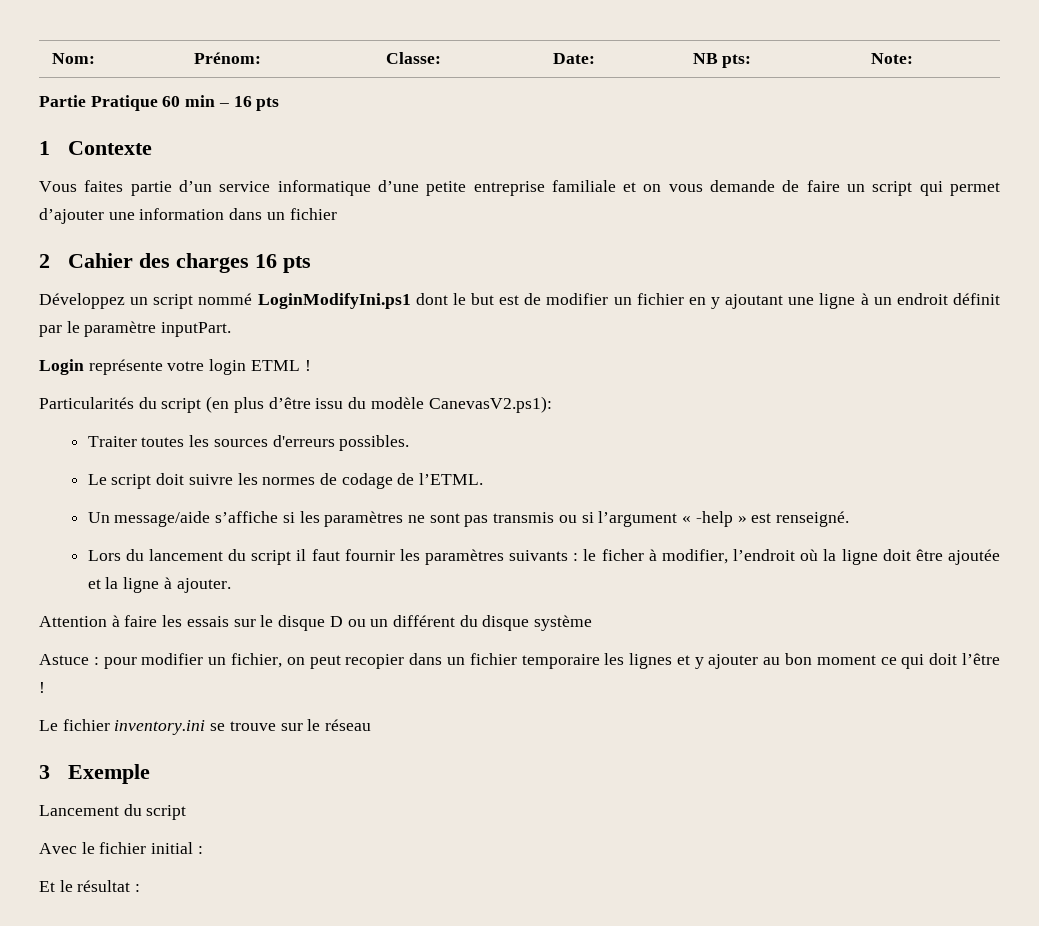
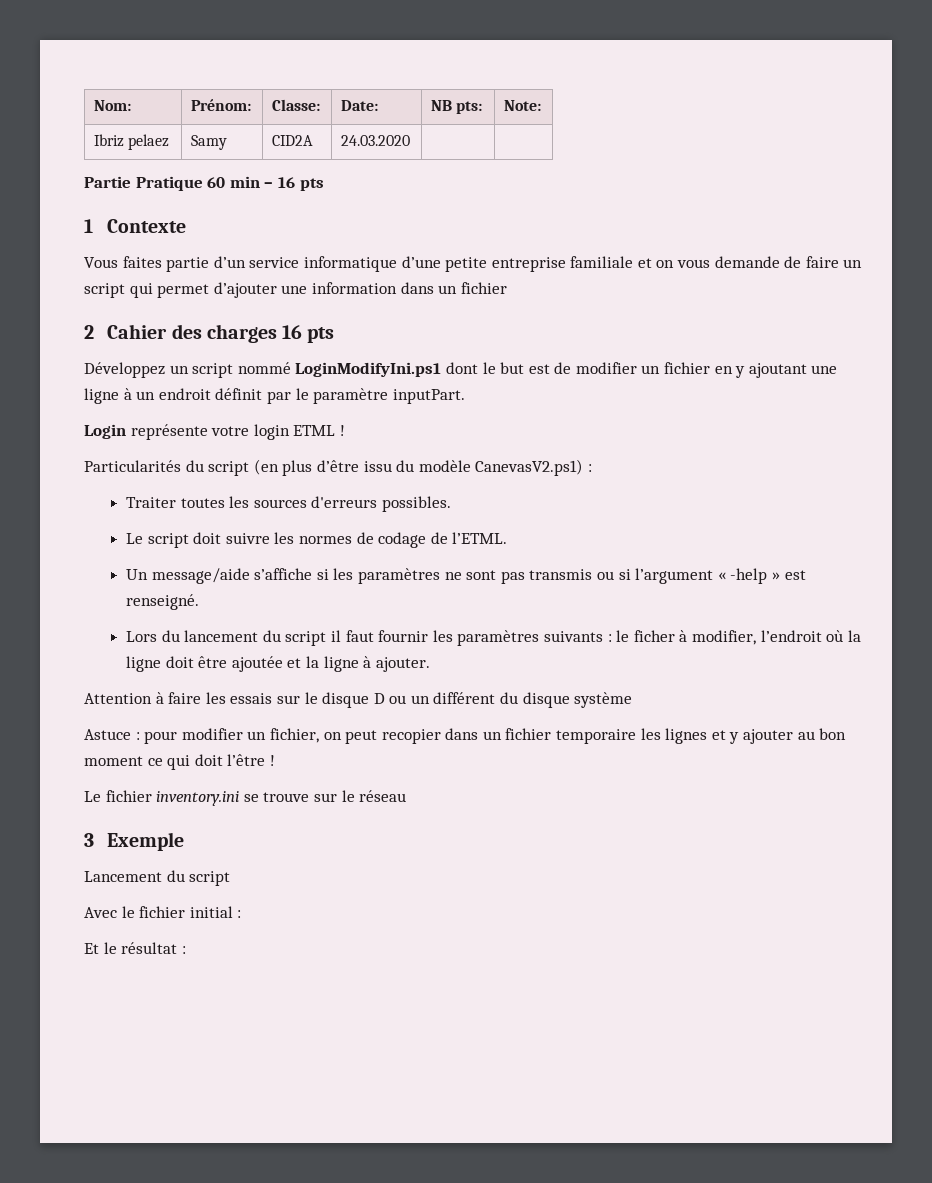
+ Ibriz pelaez | Samy | CID2A | 24.03.2020 | |
- Particularités du script (en plus d’être issu du modèle CanevasV2.ps1):
+ Particularités du script (en plus d’être issu du modèle CanevasV2.ps1) :

